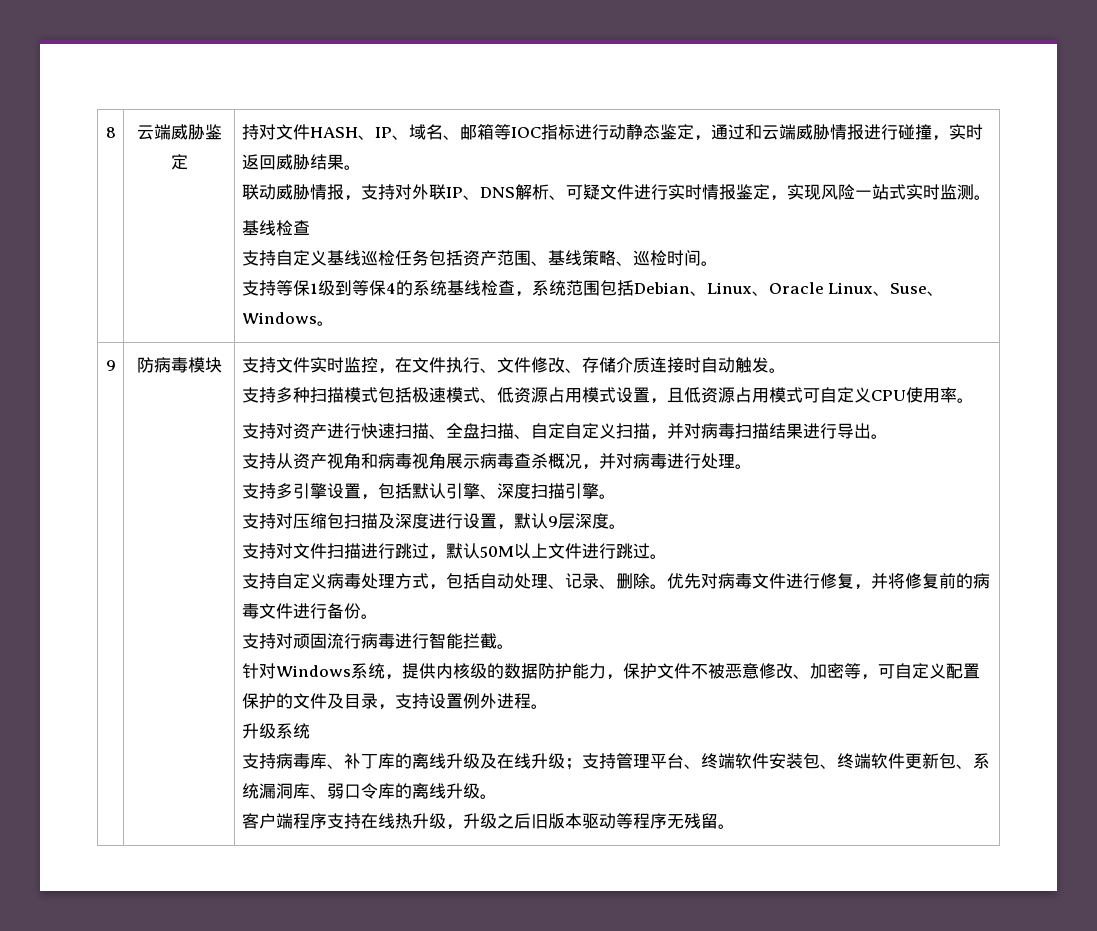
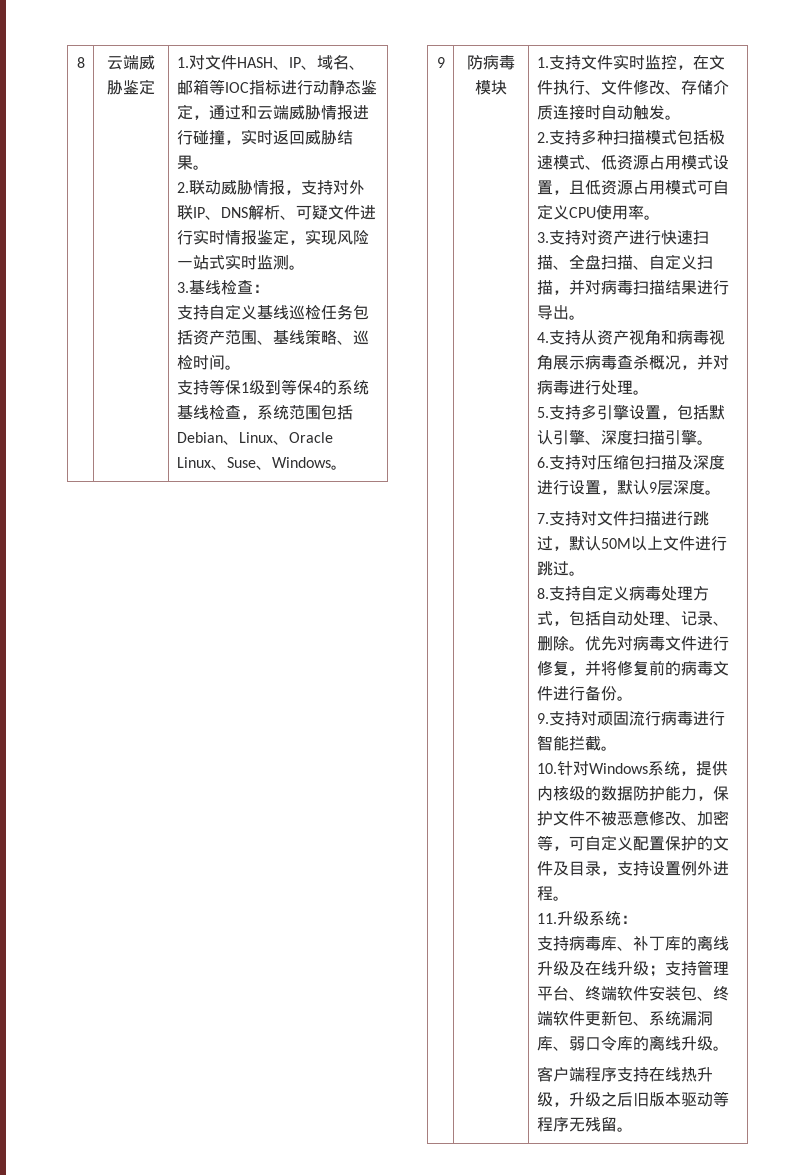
- 持对文件HASH、IP、域名、邮箱等IOC指标进行动静态鉴定，通过和云端威胁情报进行碰撞，实时返回威胁结果。
+ 1.对文件HASH、IP、域名、邮箱等IOC指标进行动静态鉴定，通过和云端威胁情报进行碰撞，实时返回威胁结果。
- 联动威胁情报，支持对外联IP、DNS解析、可疑文件进行实时情报鉴定，实现风险一站式实时监测。
- 基线检查
+ 2.联动威胁情报，支持对外联IP、DNS解析、可疑文件进行实时情报鉴定，实现风险一站式实时监测。
+ 3.基线检查：
- 支持文件实时监控，在文件执行、文件修改、存储介质连接时自动触发。
+ 1.支持文件实时监控，在文件执行、文件修改、存储介质连接时自动触发。
- 支持多种扫描模式包括极速模式、低资源占用模式设置，且低资源占用模式可自定义CPU使用率。
+ 2.支持多种扫描模式包括极速模式、低资源占用模式设置，且低资源占用模式可自定义CPU使用率。
- 支持对资产进行快速扫描、全盘扫描、自定自定义扫描，并对病毒扫描结果进行导出。
+ 3.支持对资产进行快速扫描、全盘扫描、自定义扫描，并对病毒扫描结果进行导出。
- 支持从资产视角和病毒视角展示病毒查杀概况，并对病毒进行处理。
+ 4.支持从资产视角和病毒视角展示病毒查杀概况，并对病毒进行处理。
- 支持多引擎设置，包括默认引擎、深度扫描引擎。
+ 5.支持多引擎设置，包括默认引擎、深度扫描引擎。
- 支持对压缩包扫描及深度进行设置，默认9层深度。
+ 6.支持对压缩包扫描及深度进行设置，默认9层深度。
- 支持对文件扫描进行跳过，默认50M以上文件进行跳过。
+ 7.支持对文件扫描进行跳过，默认50M以上文件进行跳过。
- 支持自定义病毒处理方式，包括自动处理、记录、删除。
+ 8.支持自定义病毒处理方式，包括自动处理、记录、删除。
- 支持对顽固流行病毒进行智能拦截。
+ 9.支持对顽固流行病毒进行智能拦截。
- 针对Windows系统，提供内核级的数据防护能力，保护文件不被恶意修改、加密等，可自定义配置保护的文件及目录，支持设置例外进程。
+ 10.针对Windows系统，提供内核级的数据防护能力，保护文件不被恶意修改、加密等，可自定义配置保护的文件及目录，支持设置例外进程。
- 升级系统
+ 11.升级系统：

